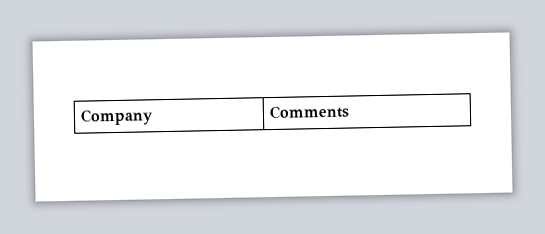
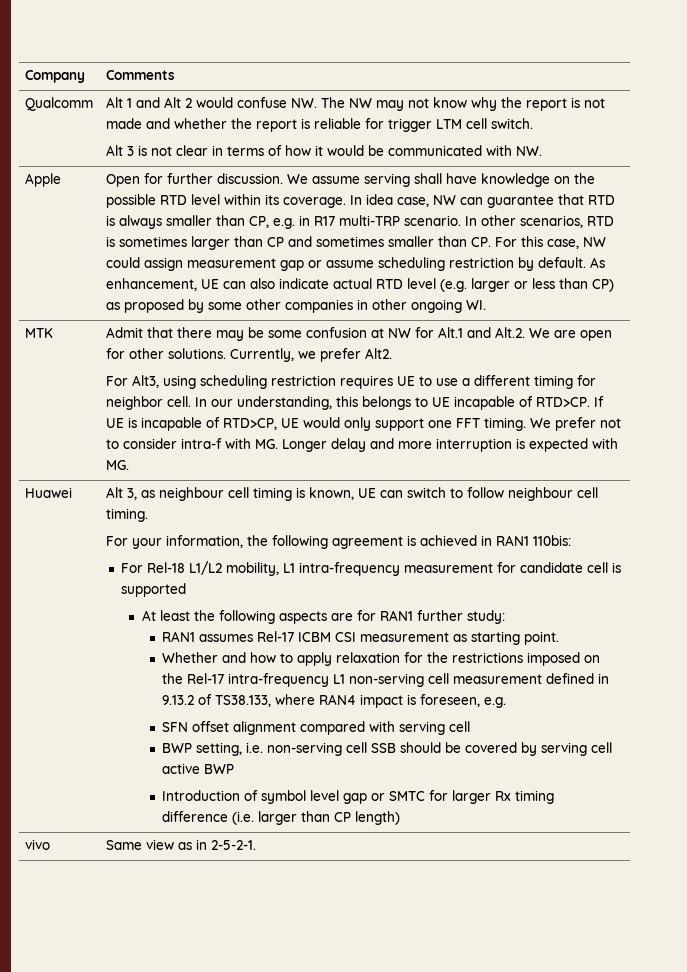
+ Qualcomm | Alt 1 and Alt 2 would confuse NW. The NW may not know why the report is not made and whether the report is reliable for trigger LTM cell switch.
+ Alt 3 is not clear in terms of how it would be communicated with NW.
+ Apple | Open for further discussion. We assume serving shall have knowledge on the possible RTD level within its coverage. In idea case, NW can guarantee that RTD is always smaller than CP, e.g. in R17 multi-TRP scenario. In other scenarios, RTD is sometimes larger than CP and sometimes smaller than CP. For this case, NW could assign measurement gap or assume scheduling restriction by default. As enhancement, UE can also indicate actual RTD level (e.g. larger or less than CP) as proposed by some other companies in other ongoing WI.
+ MTK | Admit that there may be some confusion at NW for Alt.1 and Alt.2. We are open for other solutions. Currently, we prefer Alt2.
+ For Alt3, using scheduling restriction requires UE to use a different timing for neighbor cell. In our understanding, this belongs to UE incapable of RTD>CP. If UE is incapable of RTD>CP, UE would only support one FFT timing. We prefer not to consider intra-f with MG. Longer delay and more interruption is expected with MG.
+ Huawei | Alt 3, as neighbour cell timing is known, UE can switch to follow neighbour cell timing.
+ For your information, the following agreement is achieved in RAN1 110bis:
+ For Rel-18 L1/L2 mobility, L1 intra-frequency measurement for candidate cell is supported
+ At least the following aspects are for RAN1 further study:
+ RAN1 assumes Rel-17 ICBM CSI measurement as starting point.
+ Whether and how to apply relaxation for the restrictions imposed on the Rel-17 intra-frequency L1 non-serving cell measurement defined in 9.13.2 of TS38.133, where RAN4 impact is foreseen, e.g.
+ SFN offset alignment compared with serving cell
+ BWP setting, i.e. non-serving cell SSB should be covered by serving cell active BWP
+ Introduction of symbol level gap or SMTC for larger Rx timing difference (i.e. larger than CP length)
+ vivo | Same view as in 2-5-2-1.

